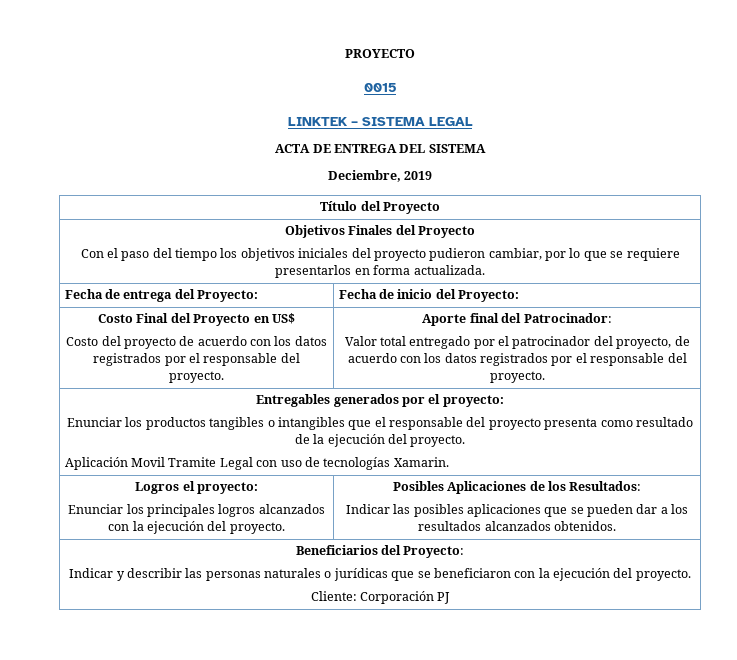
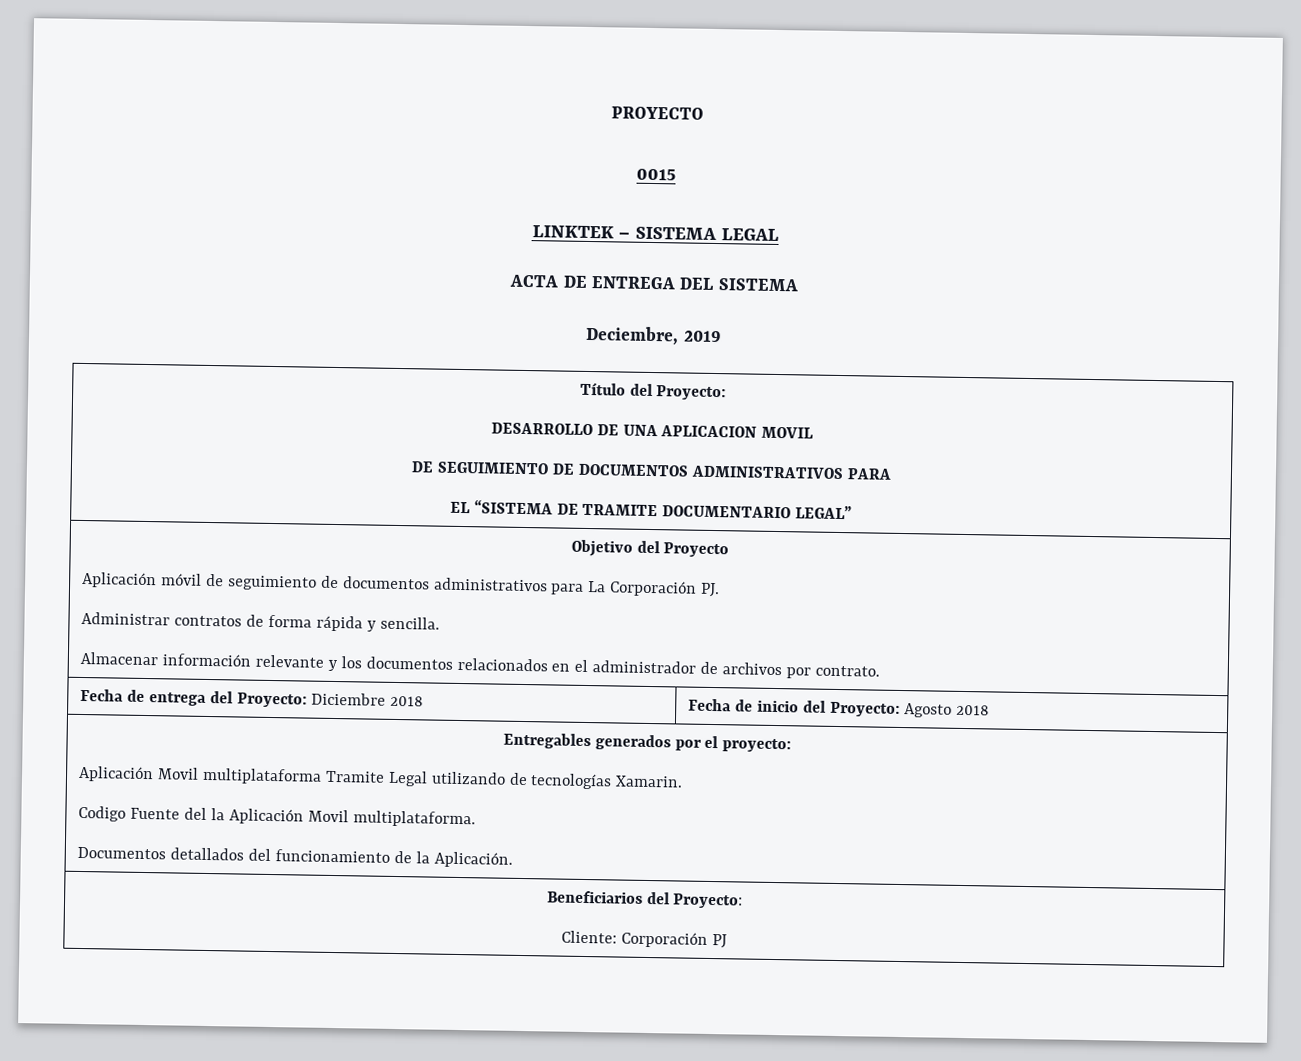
- Título del Proyecto
- Objetivos Finales del Proyecto
- Con el paso del tiempo los objetivos iniciales del proyecto pudieron cambiar, por lo que se requiere presentarlos en forma actualizada.
+ Título del Proyecto:
+ DESARROLLO DE UNA APLICACION MOVIL
+ DE SEGUIMIENTO DE DOCUMENTOS ADMINISTRATIVOS PARA
+ EL “SISTEMA DE TRAMITE DOCUMENTARIO LEGAL”
+ Objetivo del Proyecto
+ Aplicación móvil de seguimiento de documentos administrativos para La Corporación PJ.
+ Administrar contratos de forma rápida y sencilla.
+ Almacenar información relevante y los documentos relacionados en el administrador de archivos por contrato.
- Fecha de entrega del Proyecto: | Fecha de inicio del Proyecto:
- Costo Final del Proyecto en US$
- Costo del proyecto de acuerdo con los datos registrados por el responsable del proyecto. | Aporte final del Patrocinador:
- Valor total entregado por el patrocinador del proyecto, de acuerdo con los datos registrados por el responsable del proyecto.
+ Fecha de entrega del Proyecto: Diciembre 2018 | Fecha de inicio del Proyecto: Agosto 2018
  Entregables generados por el proyecto:
- Enunciar los productos tangibles o intangibles que el responsable del proyecto presenta como resultado de la ejecución del proyecto.
- Aplicación Movil Tramite Legal con uso de tecnologías Xamarin.
- Logros el proyecto:
- Enunciar los principales logros alcanzados con la ejecución del proyecto. | Posibles Aplicaciones de los Resultados:
- Indicar las posibles aplicaciones que se pueden dar a los resultados alcanzados obtenidos.
+ Aplicación Movil multiplataforma Tramite Legal utilizando de tecnologías Xamarin.
+ Codigo Fuente del la Aplicación Movil multiplataforma.
+ Documentos detallados del funcionamiento de la Aplicación.
  Beneficiarios del Proyecto:
- Indicar y describir las personas naturales o jurídicas que se beneficiaron con la ejecución del proyecto.

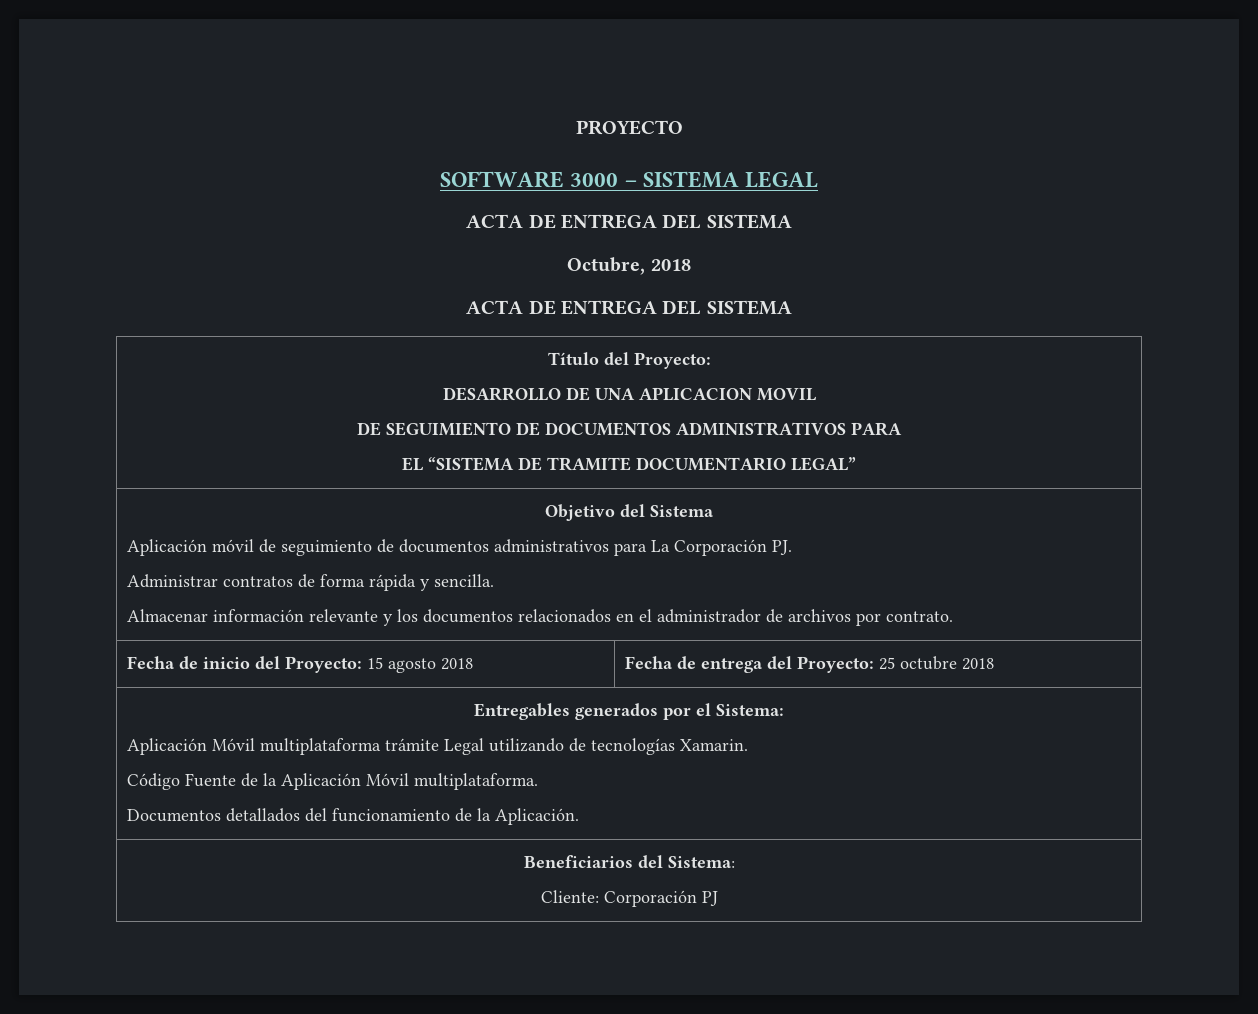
- 0015
- LINKTEK – SISTEMA LEGAL
+ SOFTWARE 3000 – SISTEMA LEGAL
- Deciembre, 2019
+ Octubre, 2018
+ ACTA DE ENTREGA DEL SISTEMA
- Objetivo del Proyecto
+ Objetivo del Sistema
- Fecha de entrega del Proyecto: Diciembre 2018 | Fecha de inicio del Proyecto: Agosto 2018
+ Fecha de inicio del Proyecto: 15 agosto 2018 | Fecha de entrega del Proyecto: 25 octubre 2018
- Entregables generados por el proyecto:
- Aplicación Movil multiplataforma Tramite Legal utilizando de tecnologías Xamarin.
- Codigo Fuente del la Aplicación Movil multiplataforma.
+ Entregables generados por el Sistema:
+ Aplicación Móvil multiplataforma trámite Legal utilizando de tecnologías Xamarin.
+ Código Fuente de la Aplicación Móvil multiplataforma.
- Beneficiarios del Proyecto:
+ Beneficiarios del Sistema:

